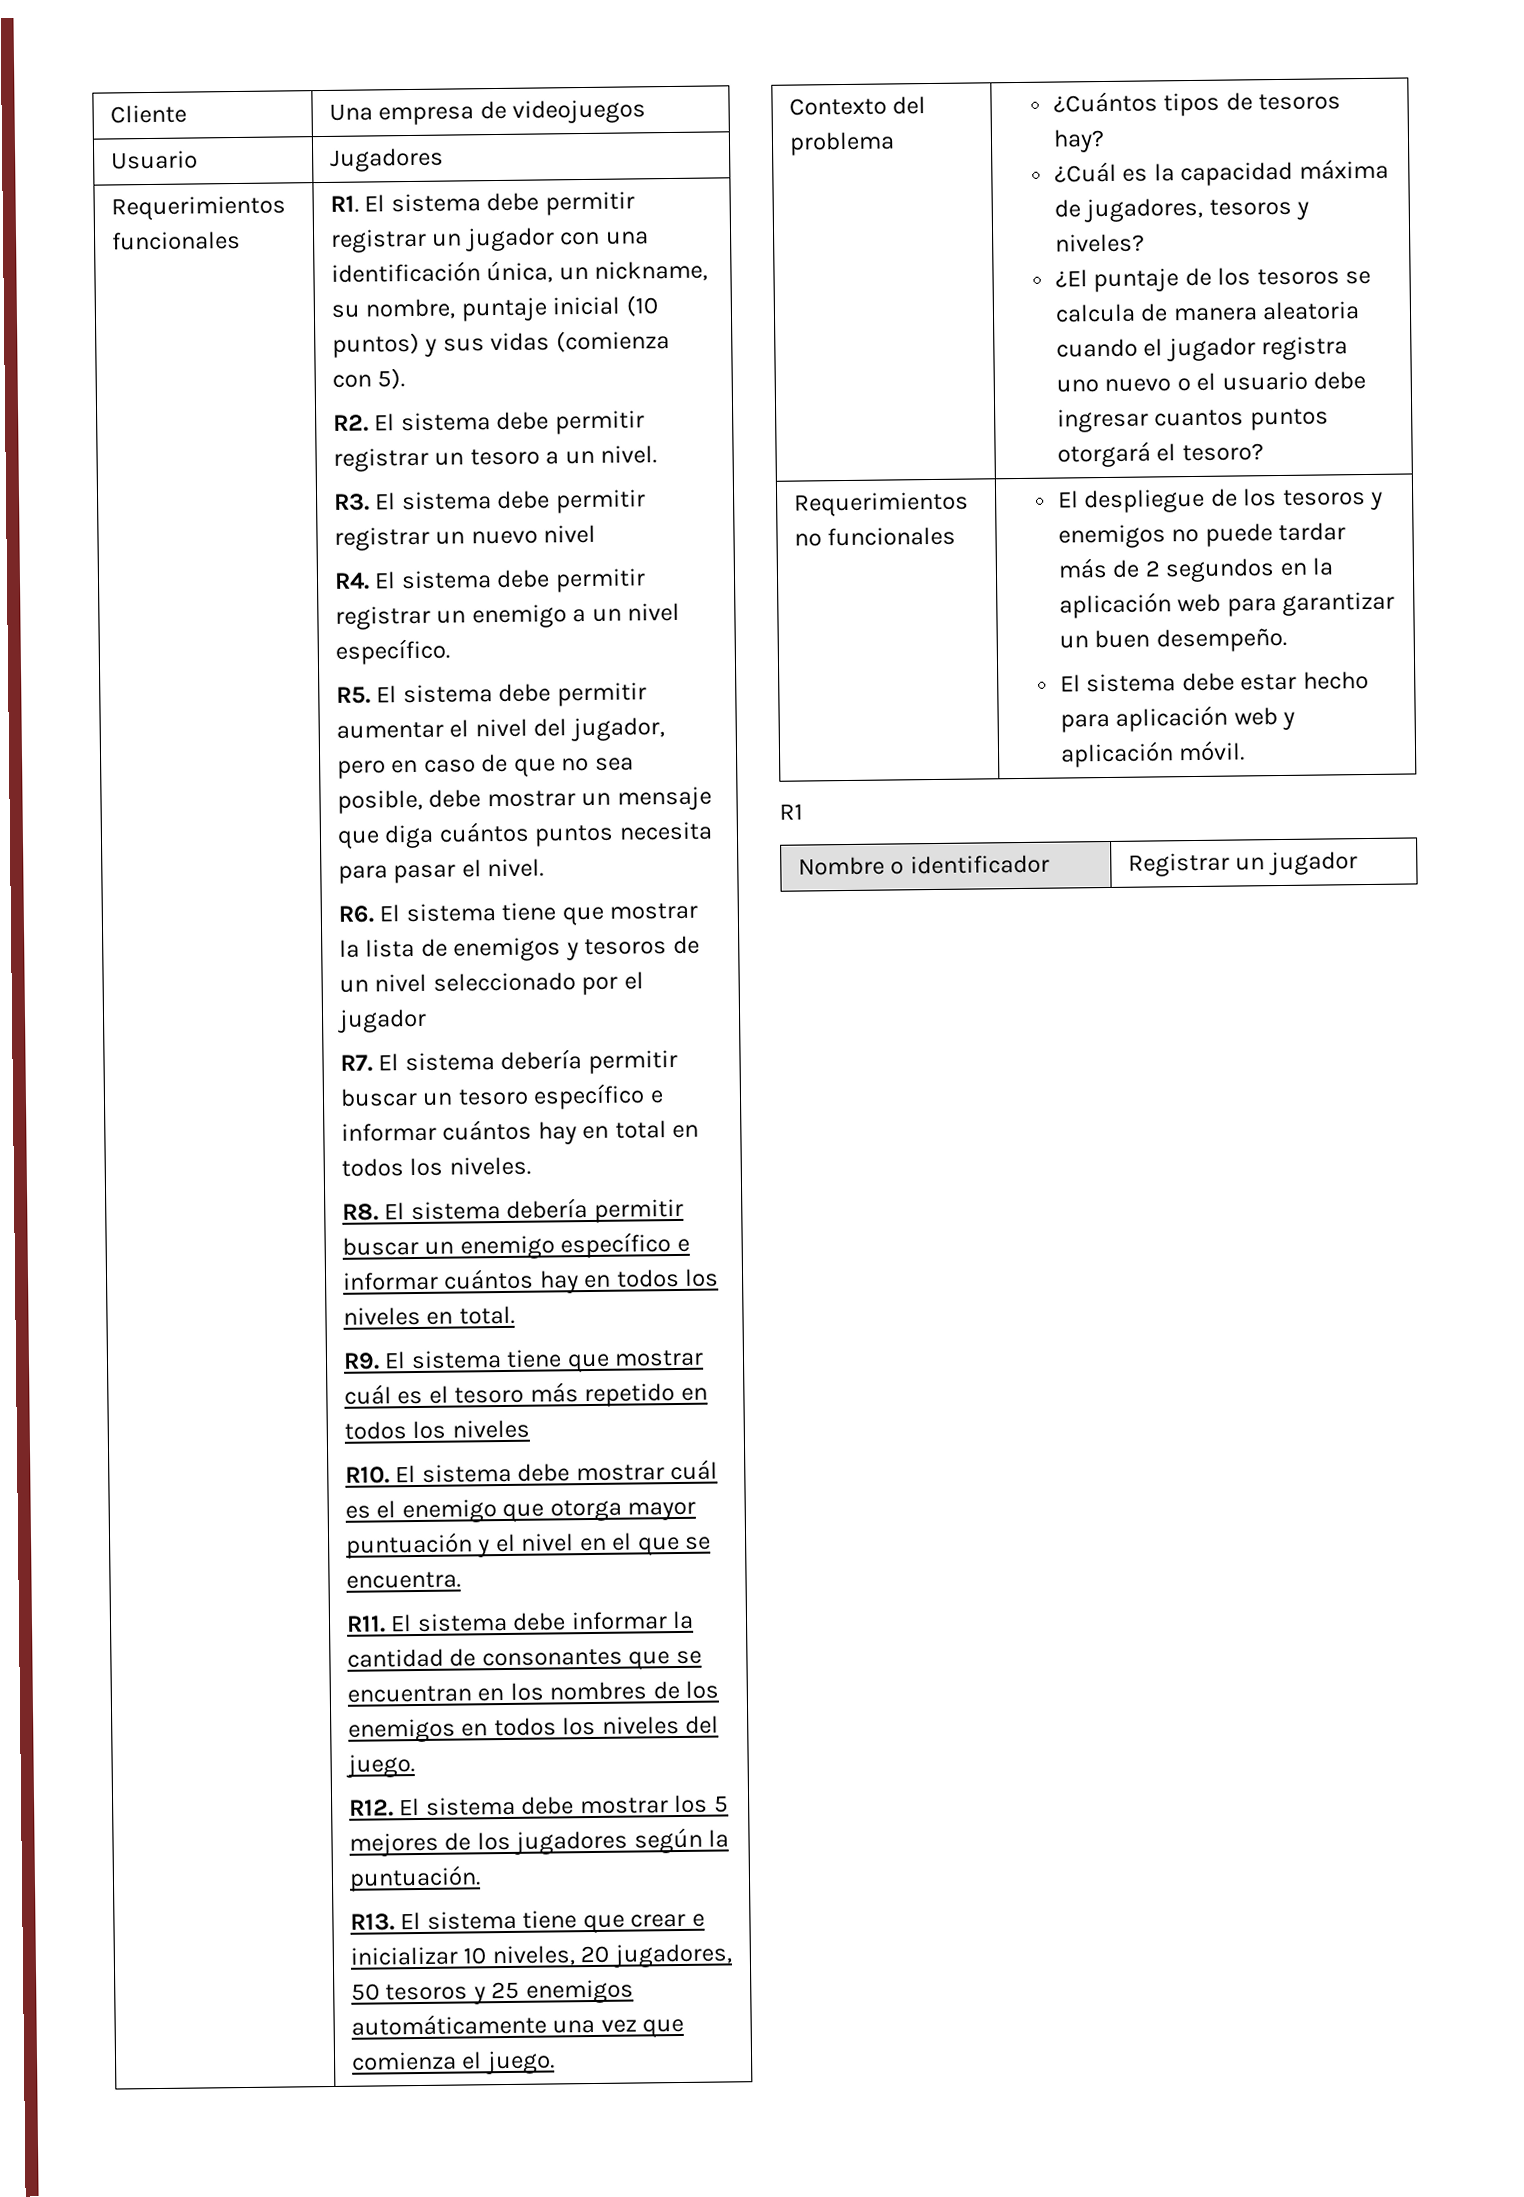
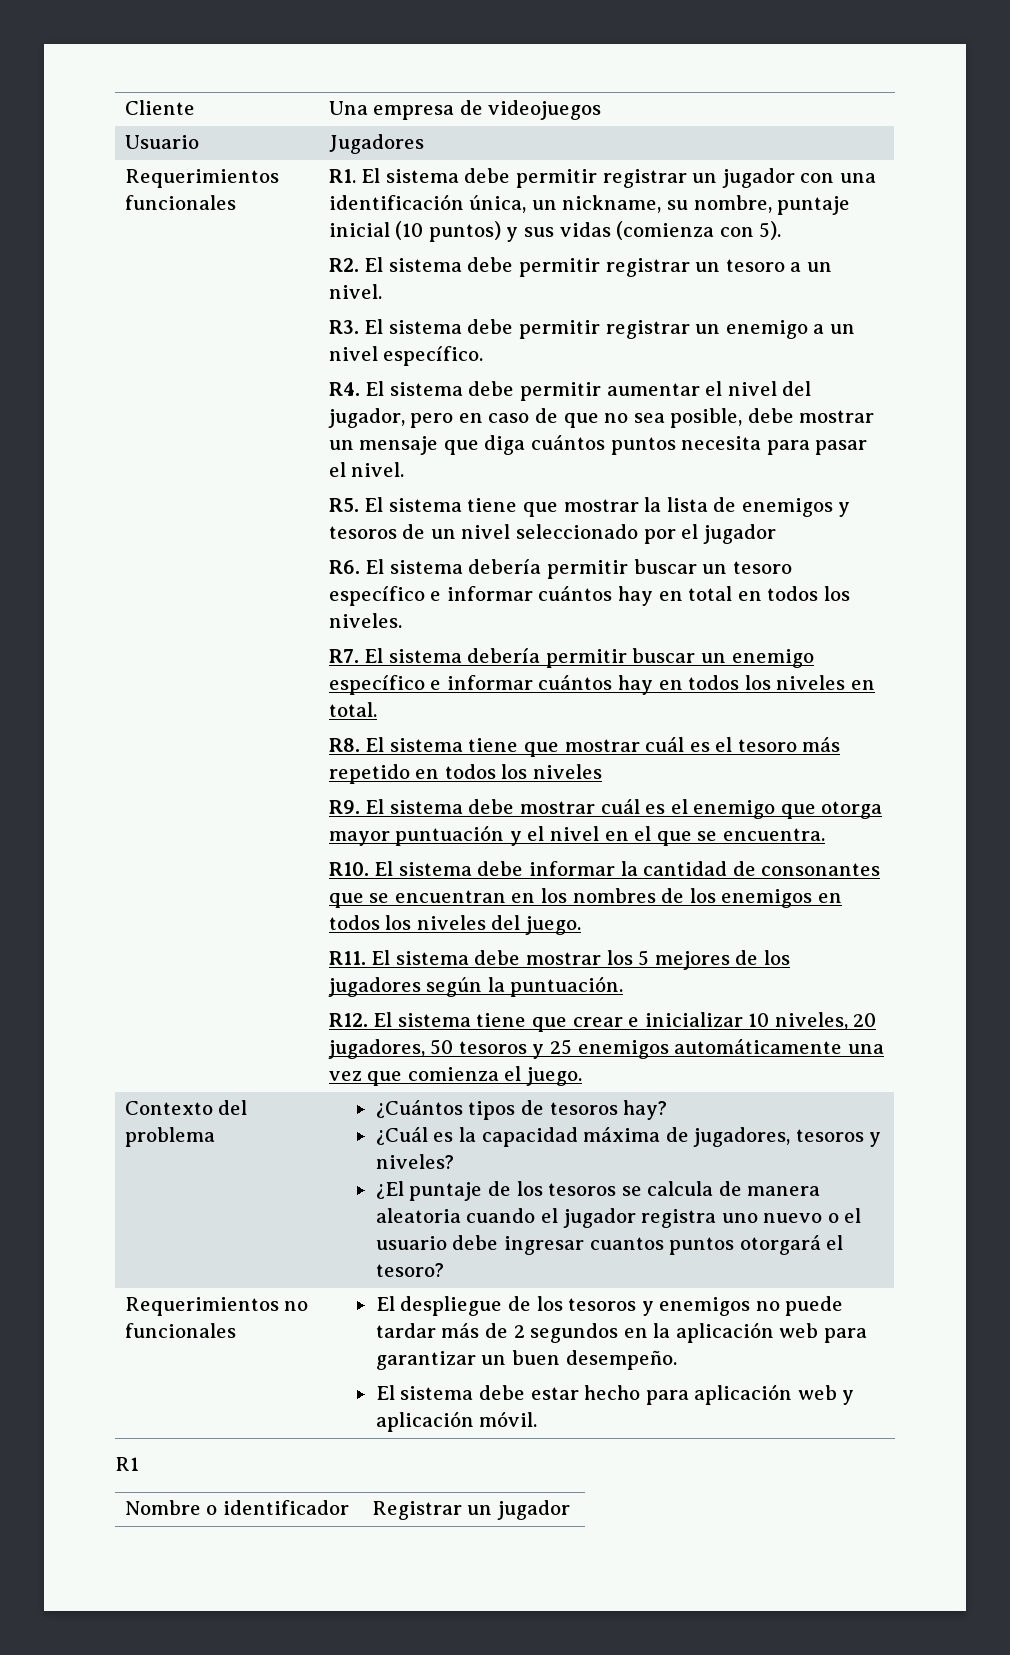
- R3. El sistema debe permitir registrar un nuevo nivel
- R4. El sistema debe permitir registrar un enemigo a un nivel específico.
+ R3. El sistema debe permitir registrar un enemigo a un nivel específico.
- R5. El sistema debe permitir aumentar el nivel del jugador, pero en caso de que no sea posible, debe mostrar un mensaje que diga cuántos puntos necesita para pasar el nivel.
+ R4. El sistema debe permitir aumentar el nivel del jugador, pero en caso de que no sea posible, debe mostrar un mensaje que diga cuántos puntos necesita para pasar el nivel.
- R6. El sistema tiene que mostrar la lista de enemigos y tesoros de un nivel seleccionado por el jugador
+ R5. El sistema tiene que mostrar la lista de enemigos y tesoros de un nivel seleccionado por el jugador
- R7. El sistema debería permitir buscar un tesoro específico e informar cuántos hay en total en todos los niveles.
+ R6. El sistema debería permitir buscar un tesoro específico e informar cuántos hay en total en todos los niveles.
- R8. El sistema debería permitir buscar un enemigo específico e informar cuántos hay en todos los niveles en total.
+ R7. El sistema debería permitir buscar un enemigo específico e informar cuántos hay en todos los niveles en total.
- R9. El sistema tiene que mostrar cuál es el tesoro más repetido en todos los niveles
+ R8. El sistema tiene que mostrar cuál es el tesoro más repetido en todos los niveles
- R10. El sistema debe mostrar cuál es el enemigo que otorga mayor puntuación y el nivel en el que se encuentra.
+ R9. El sistema debe mostrar cuál es el enemigo que otorga mayor puntuación y el nivel en el que se encuentra.
- R11. El sistema debe informar la cantidad de consonantes que se encuentran en los nombres de los enemigos en todos los niveles del juego.
+ R10. El sistema debe informar la cantidad de consonantes que se encuentran en los nombres de los enemigos en todos los niveles del juego.
- R12. El sistema debe mostrar los 5 mejores de los jugadores según la puntuación.
+ R11. El sistema debe mostrar los 5 mejores de los jugadores según la puntuación.
- R13. El sistema tiene que crear e inicializar 10 niveles, 20 jugadores, 50 tesoros y 25 enemigos automáticamente una vez que comienza el juego.
+ R12. El sistema tiene que crear e inicializar 10 niveles, 20 jugadores, 50 tesoros y 25 enemigos automáticamente una vez que comienza el juego.

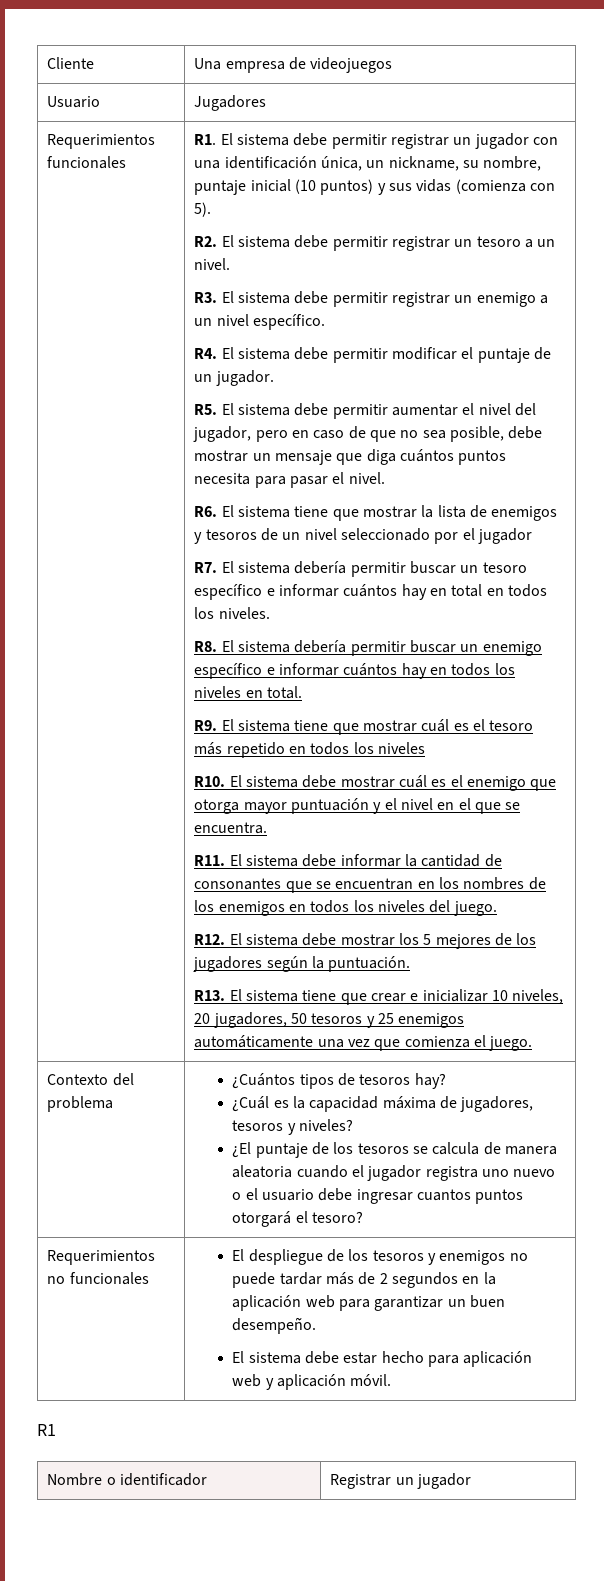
- R4. El sistema debe permitir aumentar el nivel del jugador, pero en caso de que no sea posible, debe mostrar un mensaje que diga cuántos puntos necesita para pasar el nivel.
+ R4. El sistema debe permitir modificar el puntaje de un jugador.
+ R5. El sistema debe permitir aumentar el nivel del jugador, pero en caso de que no sea posible, debe mostrar un mensaje que diga cuántos puntos necesita para pasar el nivel.
- R5. El sistema tiene que mostrar la lista de enemigos y tesoros de un nivel seleccionado por el jugador
+ R6. El sistema tiene que mostrar la lista de enemigos y tesoros de un nivel seleccionado por el jugador
- R6. El sistema debería permitir buscar un tesoro específico e informar cuántos hay en total en todos los niveles.
+ R7. El sistema debería permitir buscar un tesoro específico e informar cuántos hay en total en todos los niveles.
- R7. El sistema debería permitir buscar un enemigo específico e informar cuántos hay en todos los niveles en total.
+ R8. El sistema debería permitir buscar un enemigo específico e informar cuántos hay en todos los niveles en total.
- R8. El sistema tiene que mostrar cuál es el tesoro más repetido en todos los niveles
+ R9. El sistema tiene que mostrar cuál es el tesoro más repetido en todos los niveles
- R9. El sistema debe mostrar cuál es el enemigo que otorga mayor puntuación y el nivel en el que se encuentra.
+ R10. El sistema debe mostrar cuál es el enemigo que otorga mayor puntuación y el nivel en el que se encuentra.
- R10. El sistema debe informar la cantidad de consonantes que se encuentran en los nombres de los enemigos en todos los niveles del juego.
+ R11. El sistema debe informar la cantidad de consonantes que se encuentran en los nombres de los enemigos en todos los niveles del juego.
- R11. El sistema debe mostrar los 5 mejores de los jugadores según la puntuación.
+ R12. El sistema debe mostrar los 5 mejores de los jugadores según la puntuación.
- R12. El sistema tiene que crear e inicializar 10 niveles, 20 jugadores, 50 tesoros y 25 enemigos automáticamente una vez que comienza el juego.
+ R13. El sistema tiene que crear e inicializar 10 niveles, 20 jugadores, 50 tesoros y 25 enemigos automáticamente una vez que comienza el juego.

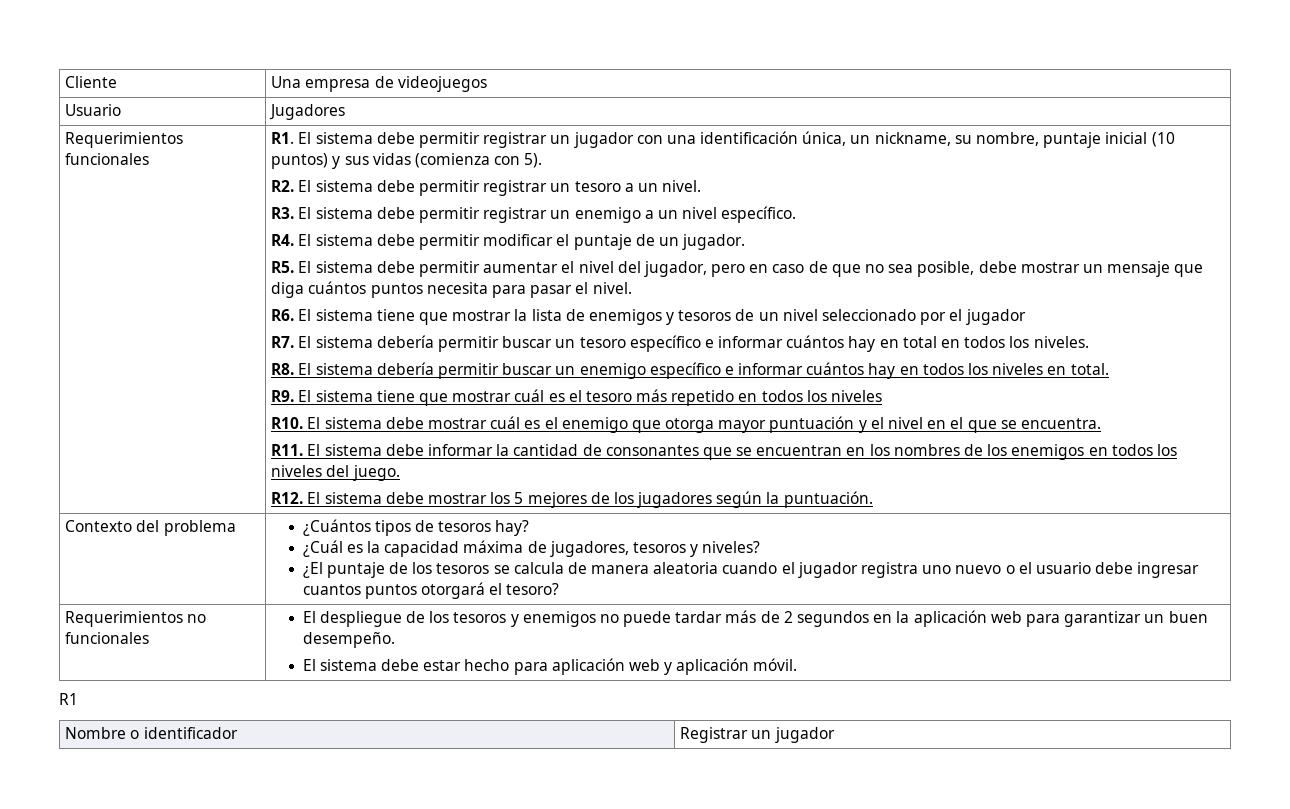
- R13. El sistema tiene que crear e inicializar 10 niveles, 20 jugadores, 50 tesoros y 25 enemigos automáticamente una vez que comienza el juego.

